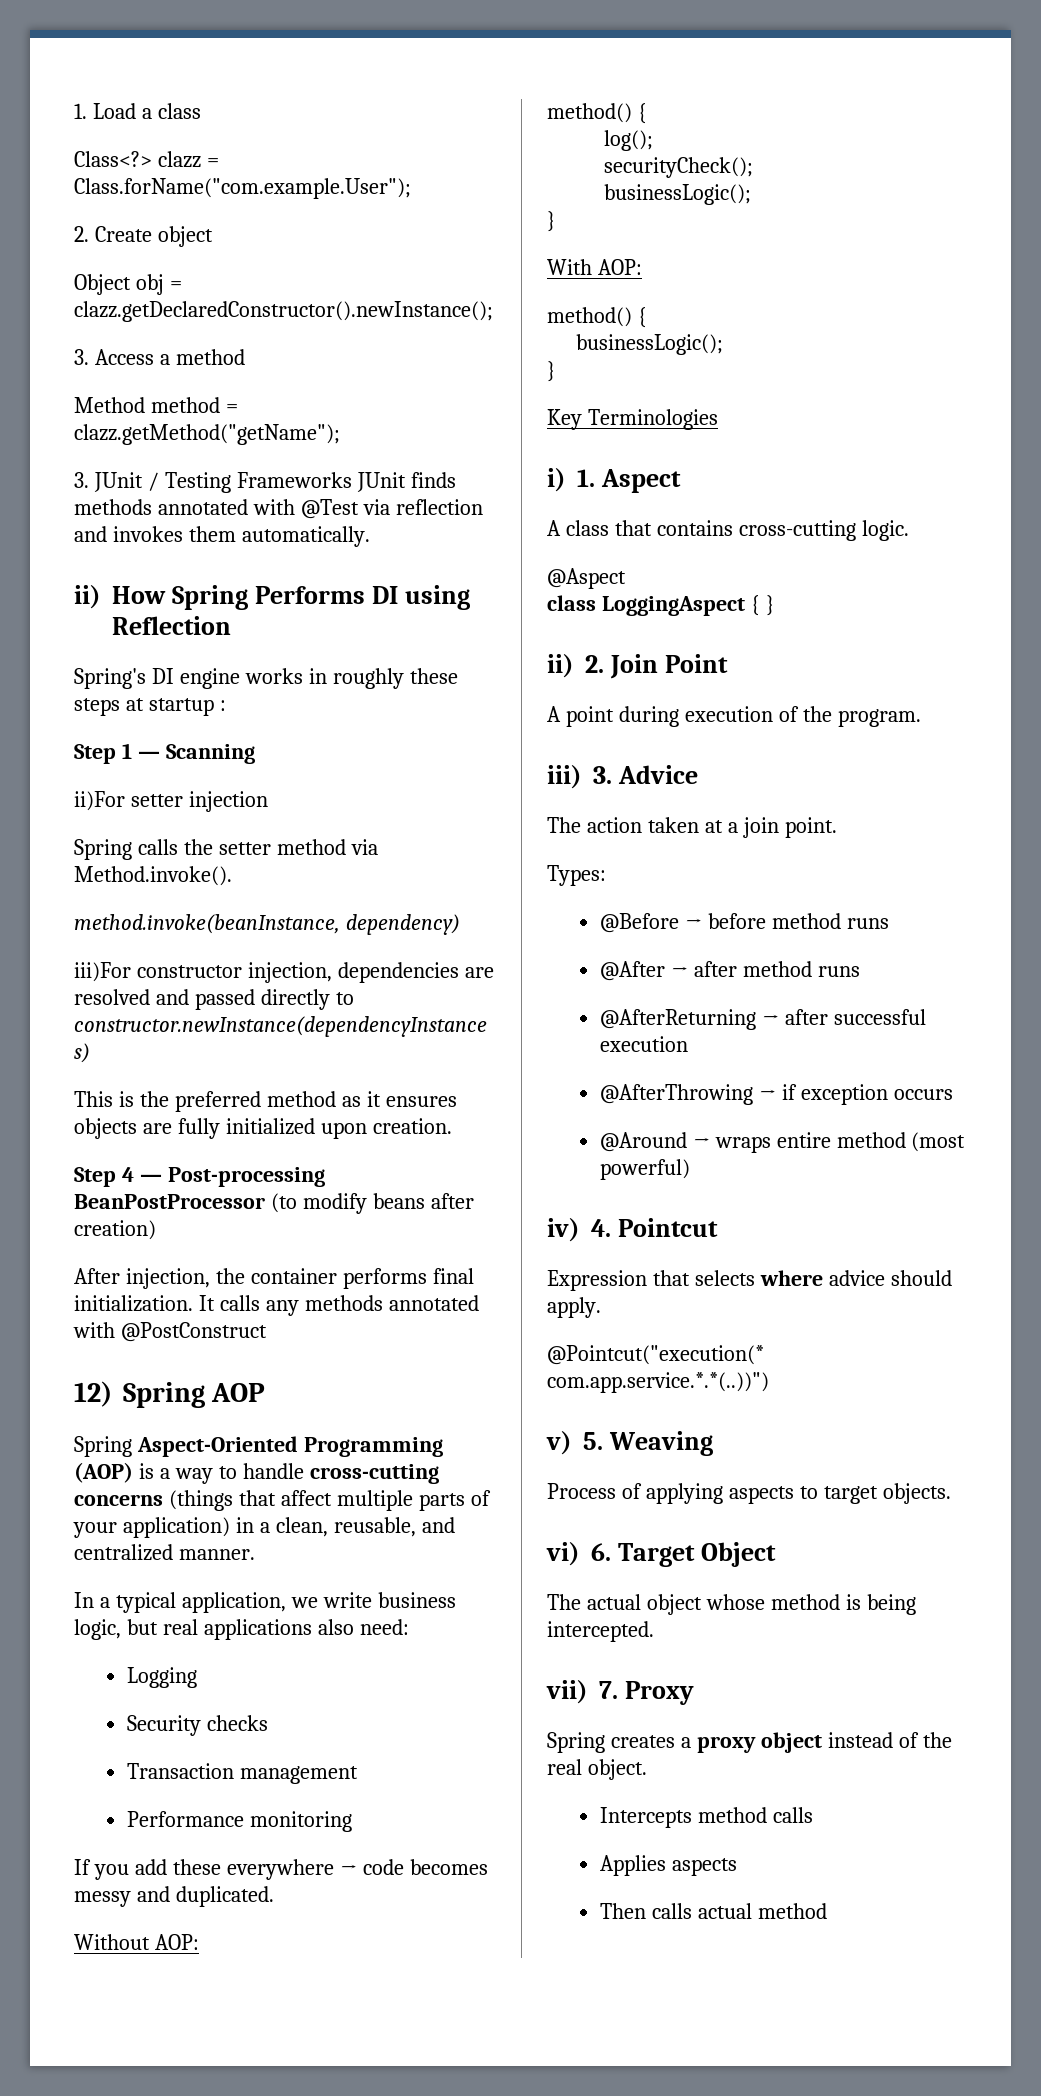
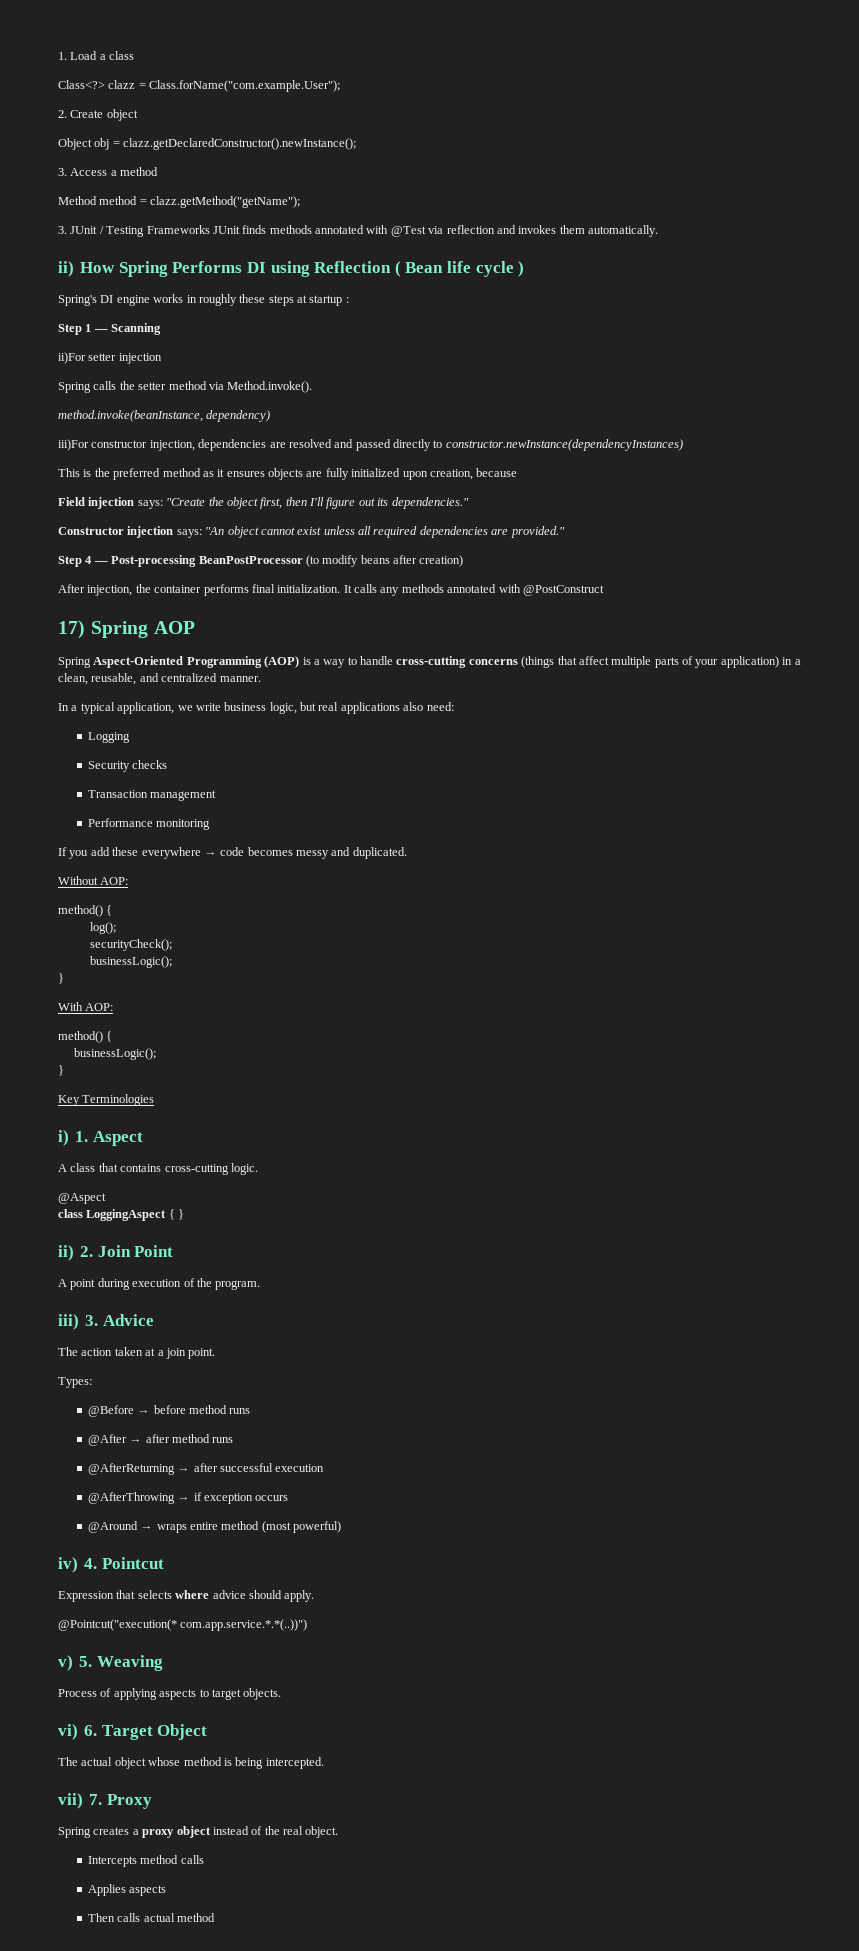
- ii) How Spring Performs DI using Reflection
+ ii) How Spring Performs DI using Reflection ( Bean life cycle )
- This is the preferred method as it ensures objects are fully initialized upon creation.
+ This is the preferred method as it ensures objects are fully initialized upon creation, because
+ Field injection says: "Create the object first, then I'll figure out its dependencies."
+ Constructor injection says: "An object cannot exist unless all required dependencies are provided."
- 12) Spring AOP
+ 17) Spring AOP

